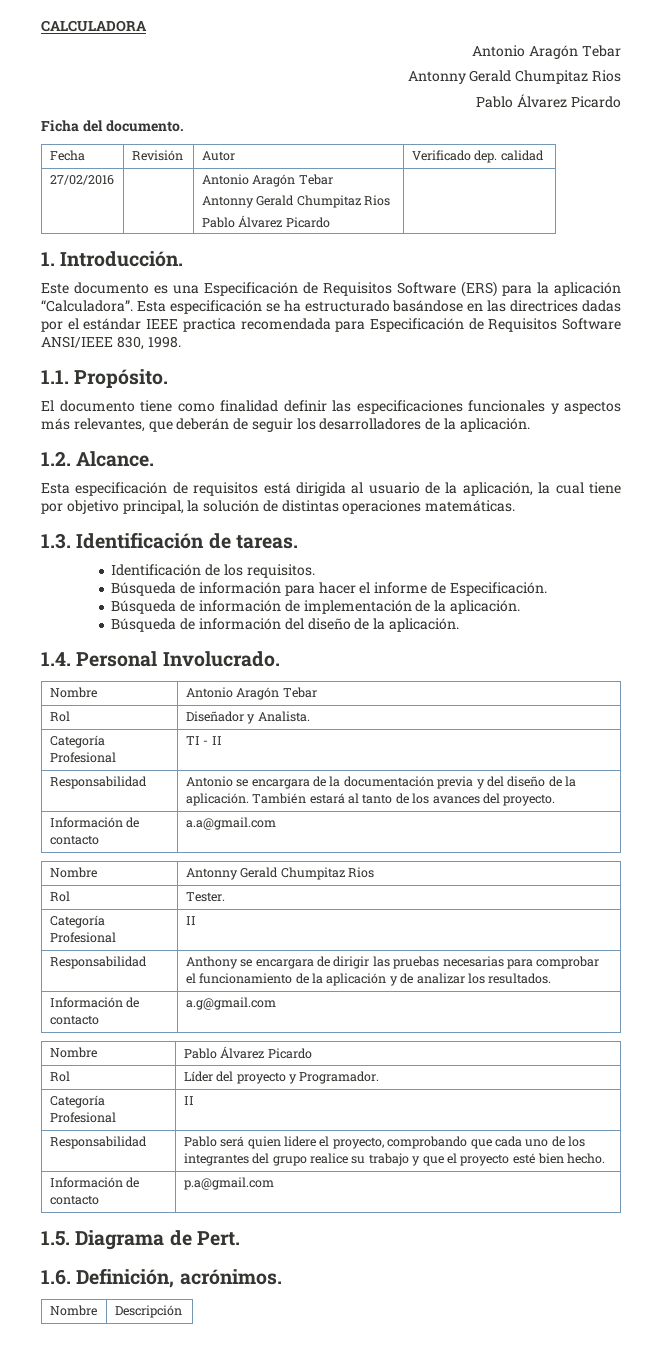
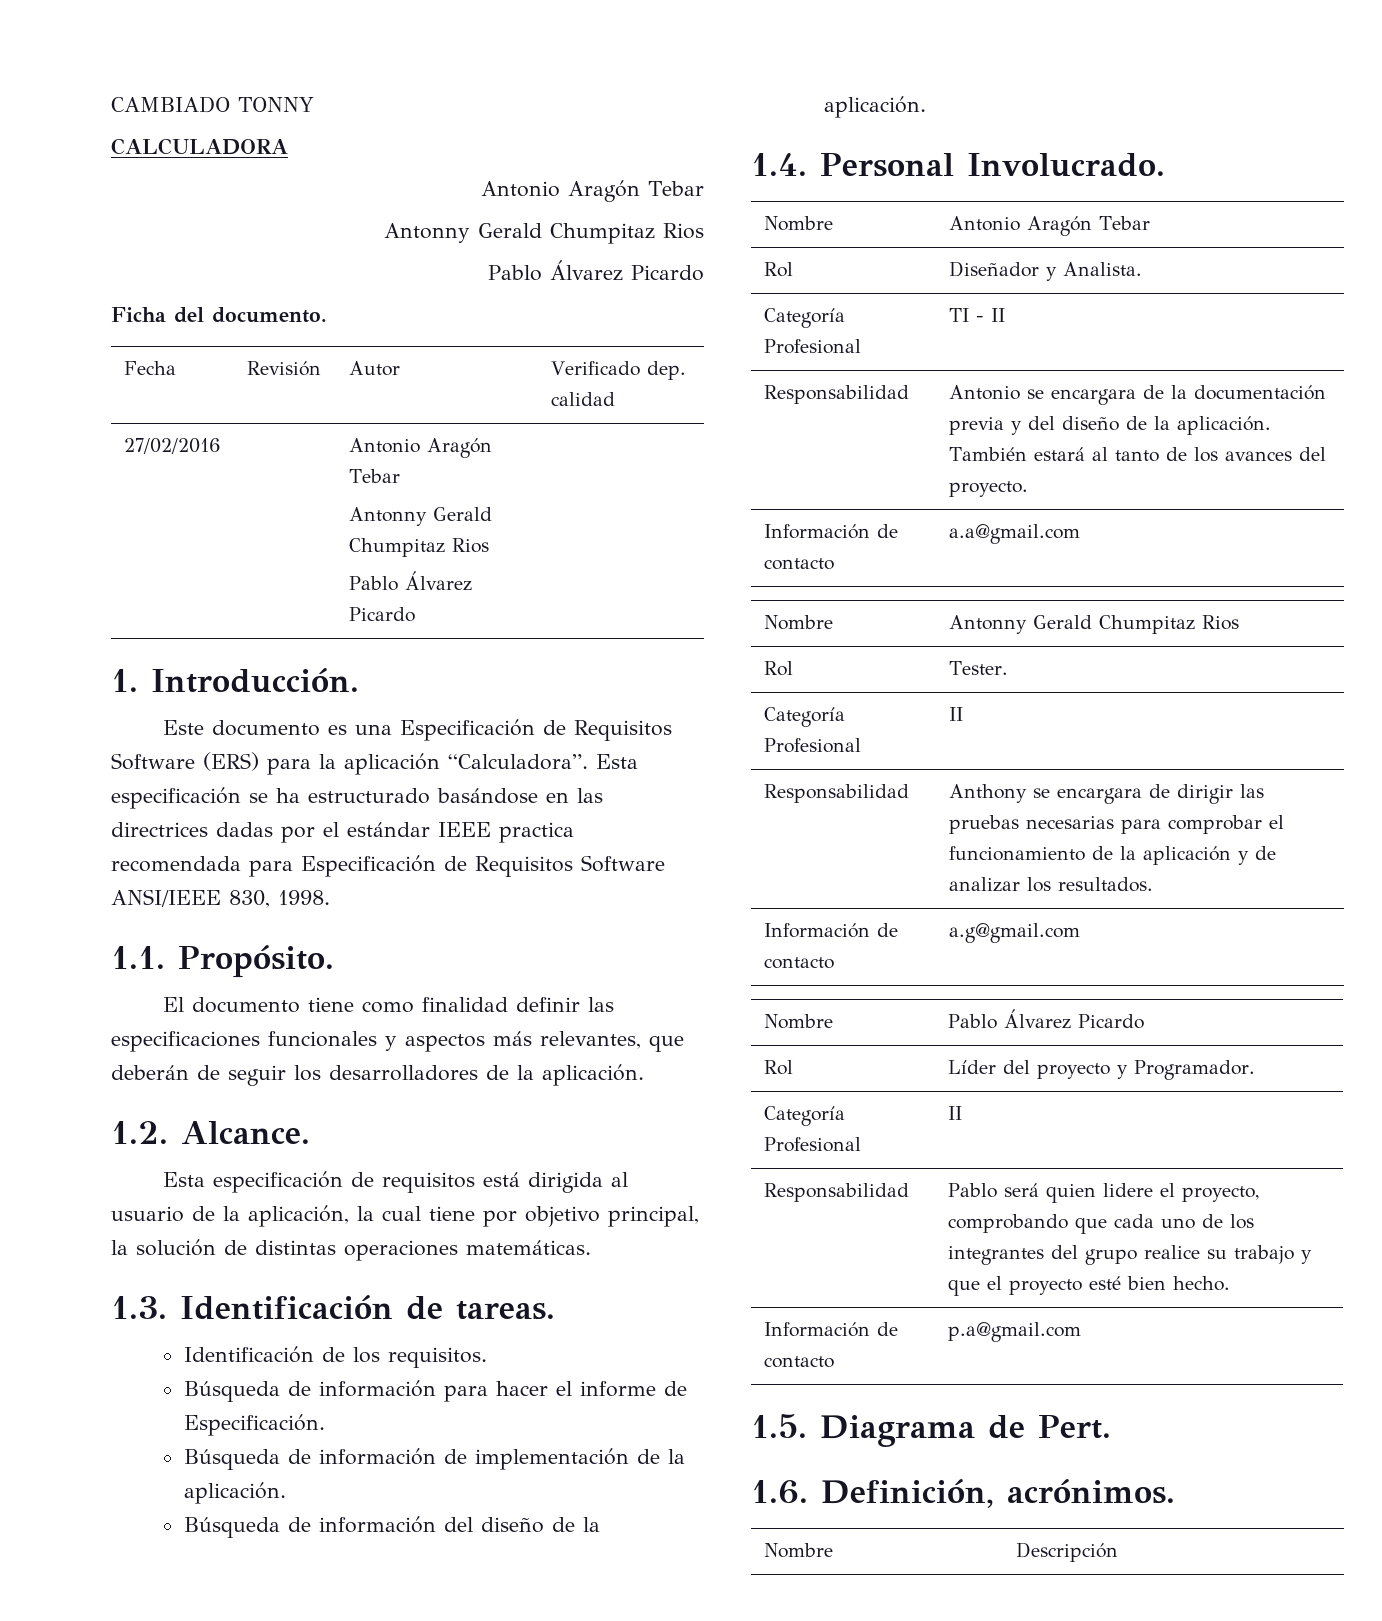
+ CAMBIADO TONNY

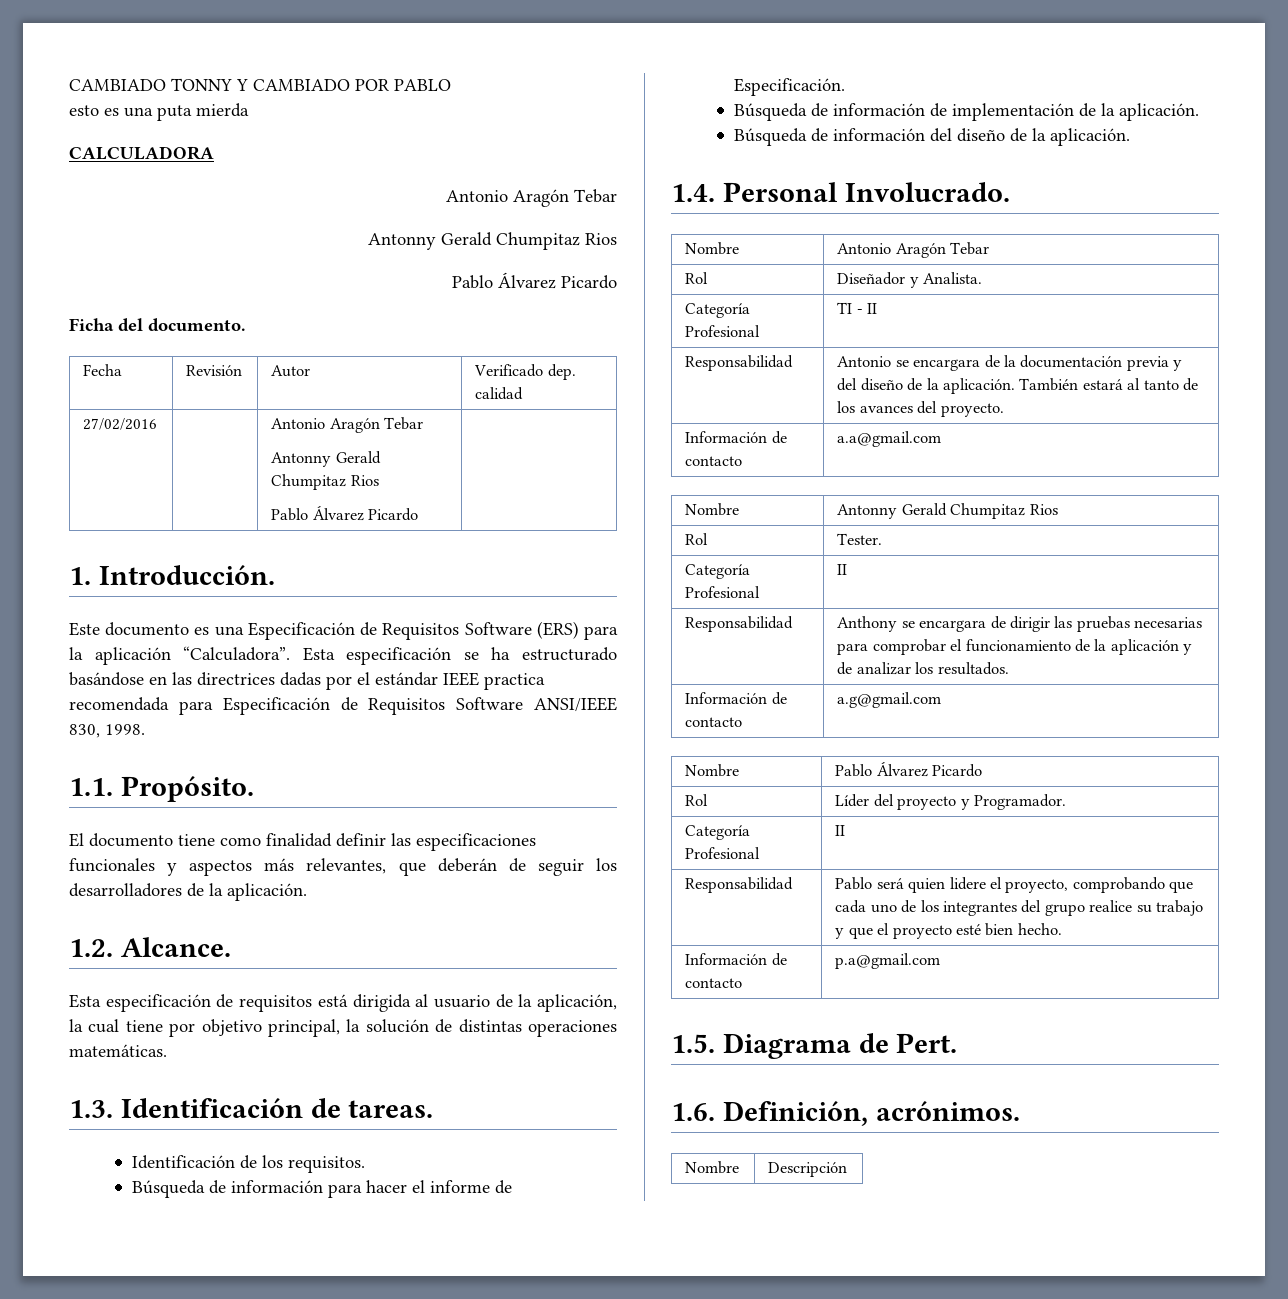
- CAMBIADO TONNY
+ CAMBIADO TONNY Y CAMBIADO POR PABLO
+ esto es una puta mierda

